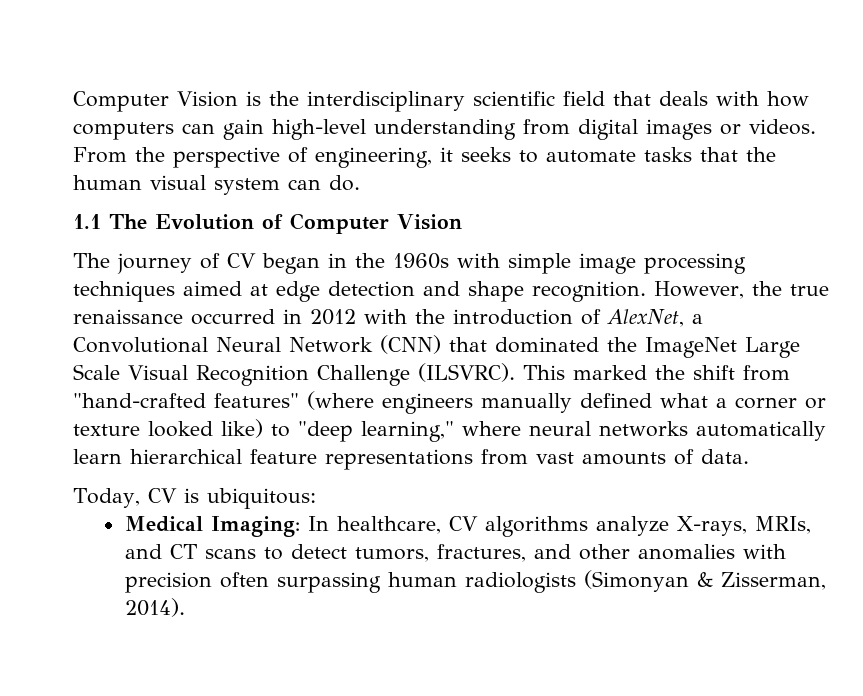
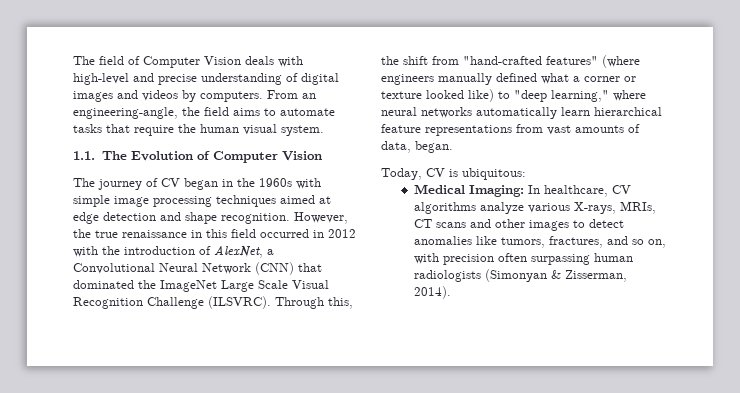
- Computer Vision is the interdisciplinary scientific field that deals with how computers can gain high-level understanding from digital images or videos. From the perspective of engineering, it seeks to automate tasks that the human visual system can do.
- 1.1 The Evolution of Computer Vision
+ The field of Computer Vision deals with high-level and precise understanding of digital images and videos by computers. From an engineering-angle, the field aims to automate tasks that require the human visual system.
+ 1.1. The Evolution of Computer Vision
- However, the true renaissance occurred in 2012 with the introduction of AlexNet, a Convolutional Neural Network (CNN) that dominated the ImageNet Large Scale Visual Recognition Challenge (ILSVRC).
+ However, the true renaissance in this field occurred in 2012 with the introduction of AlexNet, a Convolutional Neural Network (CNN) that dominated the ImageNet Large Scale Visual Recognition Challenge (ILSVRC).
- This marked the shift from "hand-crafted features" (where engineers manually defined what a corner or texture looked like) to "deep learning," where neural networks automatically learn hierarchical feature representations from vast amounts of data.
+ Through this, the shift from "hand-crafted features" (where engineers manually defined what a corner or texture looked like) to "deep learning," where neural networks automatically learn hierarchical feature representations from vast amounts of data, began.
- Medical Imaging: In healthcare, CV algorithms analyze X-rays, MRIs, and CT scans to detect tumors, fractures, and other anomalies with precision often surpassing human radiologists (Simonyan & Zisserman, 2014).
+ Medical Imaging: In healthcare, CV algorithms analyze various X-rays, MRIs, CT scans and other images to detect anomalies like tumors, fractures, and so on, with precision often surpassing human radiologists (Simonyan & Zisserman, 2014).

